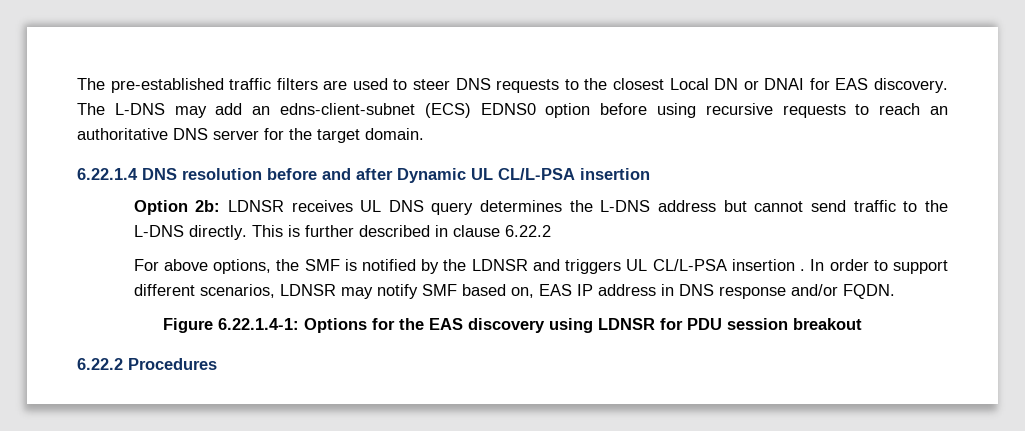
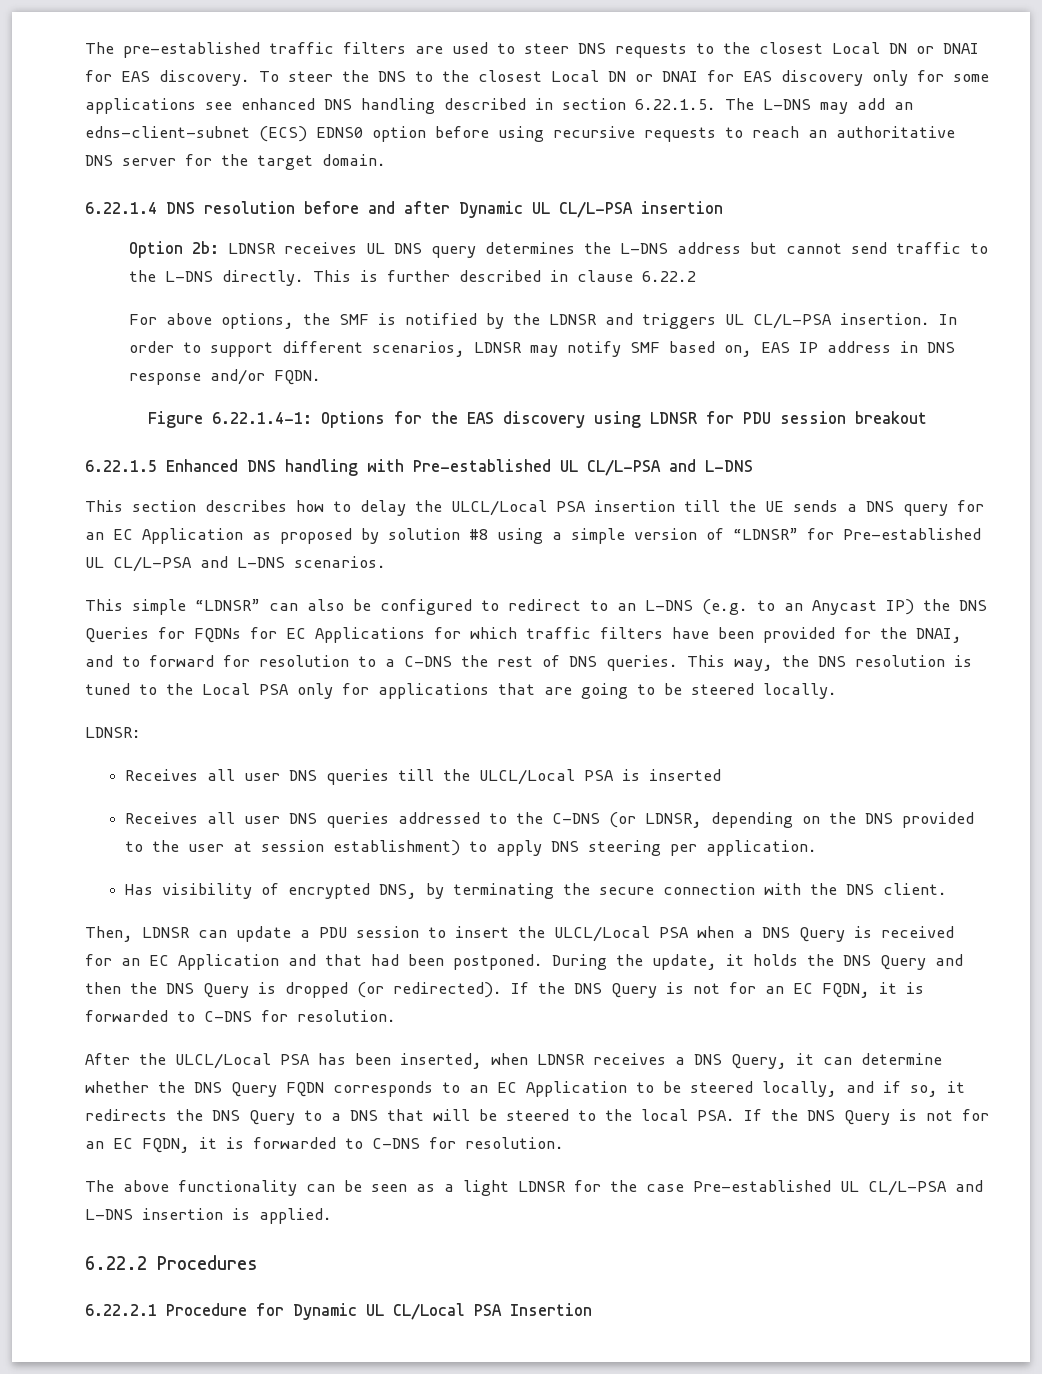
- The L-DNS may add an edns-client-subnet (ECS) EDNS0 option before using recursive requests to reach an authoritative DNS server for the target domain.
+ To steer the DNS to the closest Local DN or DNAI for EAS discovery only for some applications see enhanced DNS handling described in section 6.22.1.5. The L-DNS may add an edns-client-subnet (ECS) EDNS0 option before using recursive requests to reach an authoritative DNS server for the target domain.
- For above options, the SMF is notified by the LDNSR and triggers UL CL/L-PSA insertion .
+ For above options, the SMF is notified by the LDNSR and triggers UL CL/L-PSA insertion.
+ 6.22.1.5 Enhanced DNS handling with Pre-established UL CL/L-PSA and L-DNS
+ This section describes how to delay the ULCL/Local PSA insertion till the UE sends a DNS query for an EC Application as proposed by solution #8 using a simple version of “LDNSR” for Pre-established UL CL/L-PSA and L-DNS scenarios.
+ This simple “LDNSR” can also be configured to redirect to an L-DNS (e.g. to an Anycast IP) the DNS Queries for FQDNs for EC Applications for which traffic filters have been provided for the DNAI, and to forward for resolution to a C-DNS the rest of DNS queries. This way, the DNS resolution is tuned to the Local PSA only for applications that are going to be steered locally.
+ LDNSR:
+ Receives all user DNS queries till the ULCL/Local PSA is inserted
+ Receives all user DNS queries addressed to the C-DNS (or LDNSR, depending on the DNS provided to the user at session establishment) to apply DNS steering per application.
+ Has visibility of encrypted DNS, by terminating the secure connection with the DNS client.
+ Then, LDNSR can update a PDU session to insert the ULCL/Local PSA when a DNS Query is received for an EC Application and that had been postponed. During the update, it holds the DNS Query and then the DNS Query is dropped (or redirected). If the DNS Query is not for an EC FQDN, it is forwarded to C-DNS for resolution.
+ After the ULCL/Local PSA has been inserted, when LDNSR receives a DNS Query, it can determine whether the DNS Query FQDN corresponds to an EC Application to be steered locally, and if so, it redirects the DNS Query to a DNS that will be steered to the local PSA. If the DNS Query is not for an EC FQDN, it is forwarded to C-DNS for resolution.
+ The above functionality can be seen as a light LDNSR for the case Pre-established UL CL/L-PSA and L-DNS insertion is applied.
  6.22.2 Procedures
+ 6.22.2.1 Procedure for Dynamic UL CL/Local PSA Insertion

